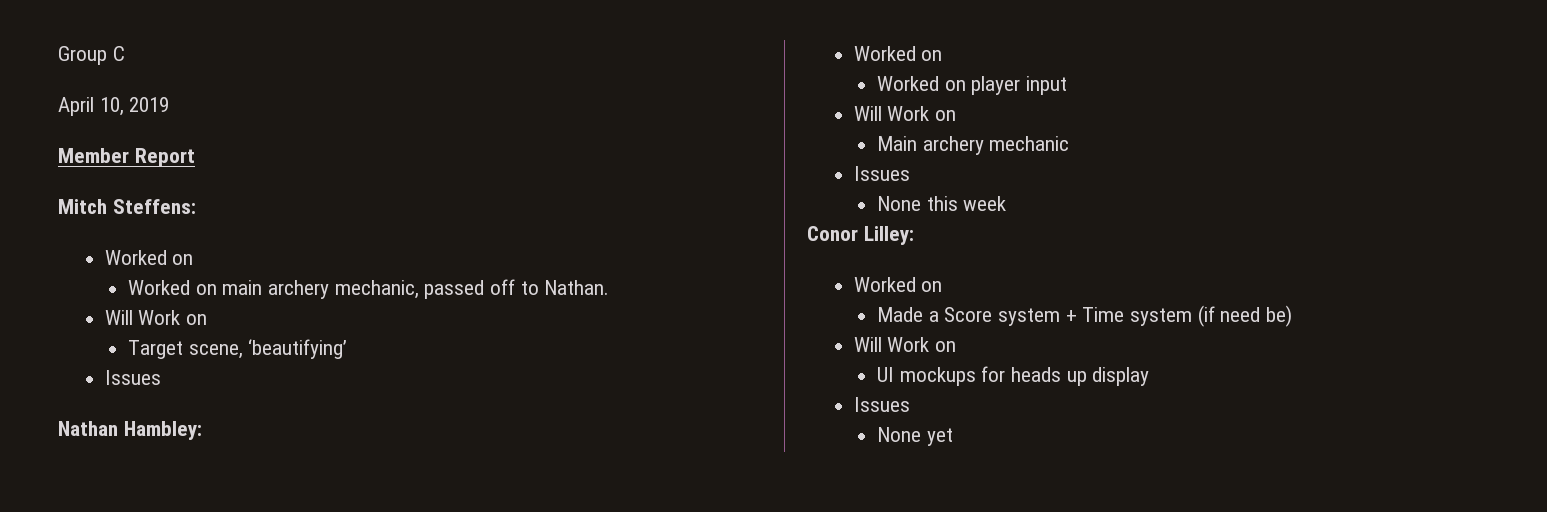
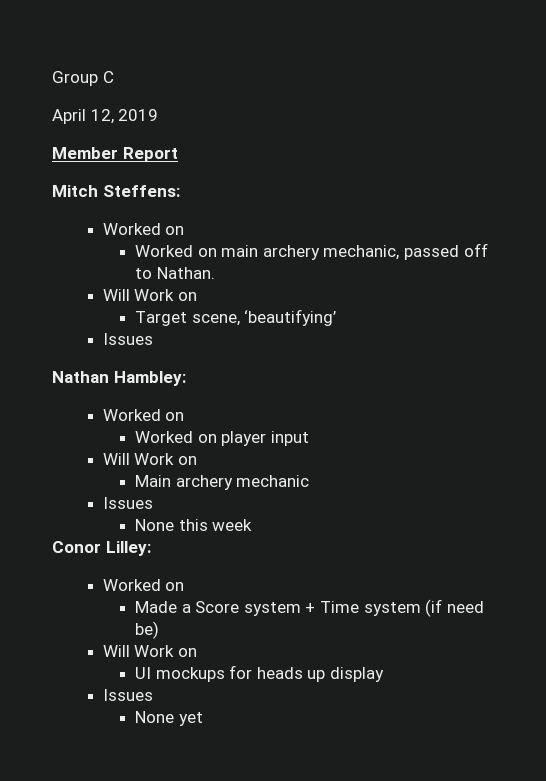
- April 10, 2019
+ April 12, 2019

